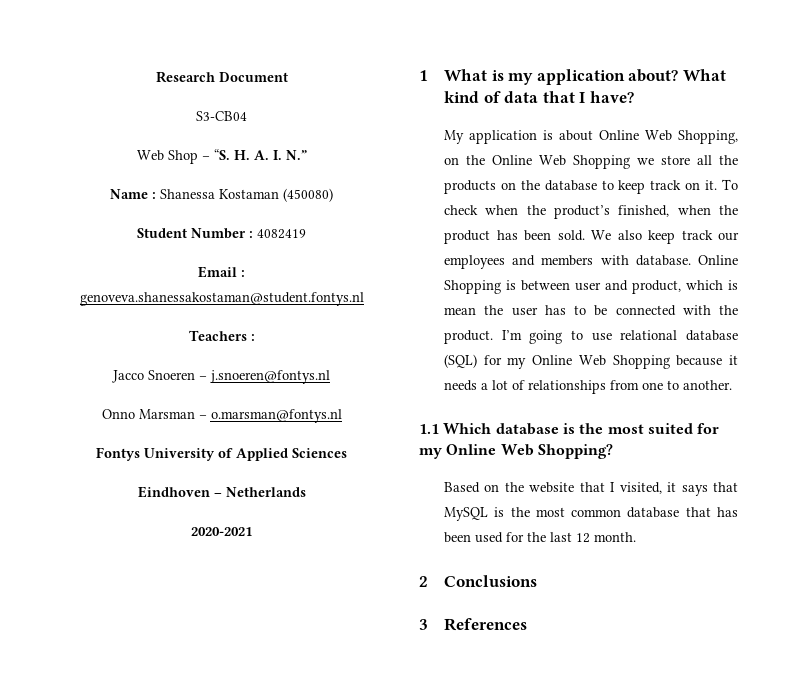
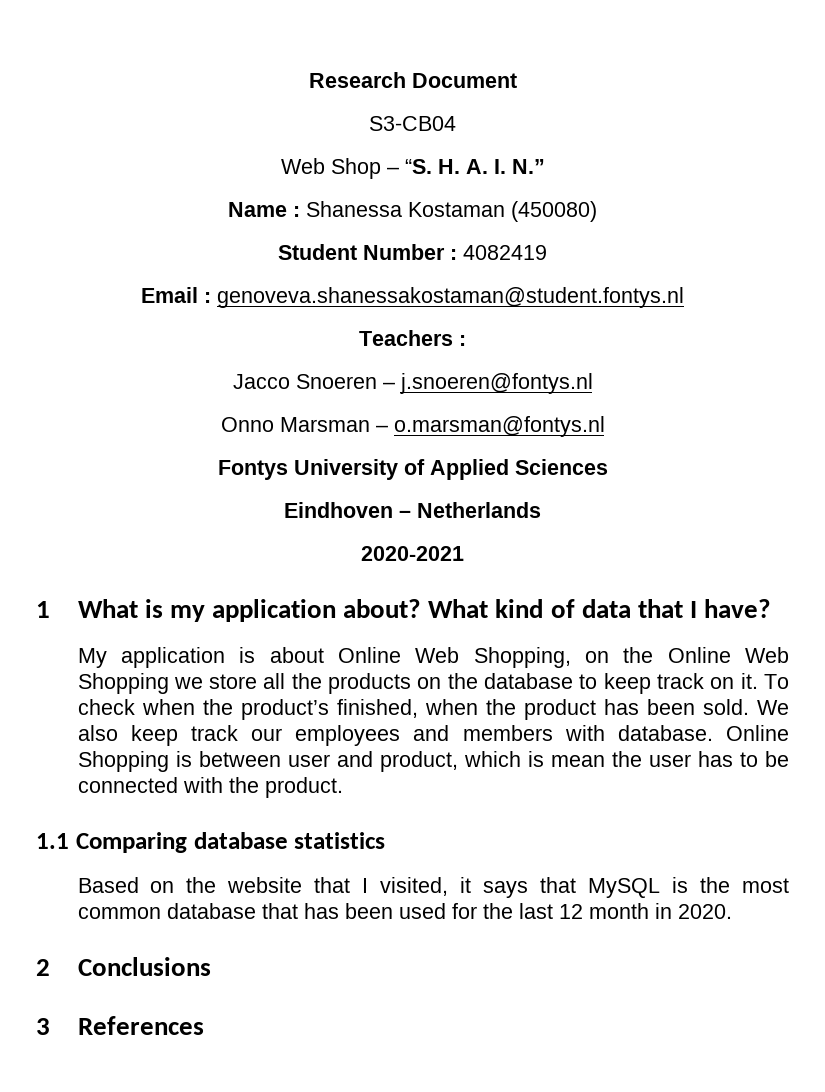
- Online Shopping is between user and product, which is mean the user has to be connected with the product. I’m going to use relational database (SQL) for my Online Web Shopping because it needs a lot of relationships from one to another.
- 1.1 Which database is the most suited for my Online Web Shopping?
+ Online Shopping is between user and product, which is mean the user has to be connected with the product.
+ 1.1 Comparing database statistics
- Based on the website that I visited, it says that MySQL is the most common database that has been used for the last 12 month.
+ Based on the website that I visited, it says that MySQL is the most common database that has been used for the last 12 month in 2020.

